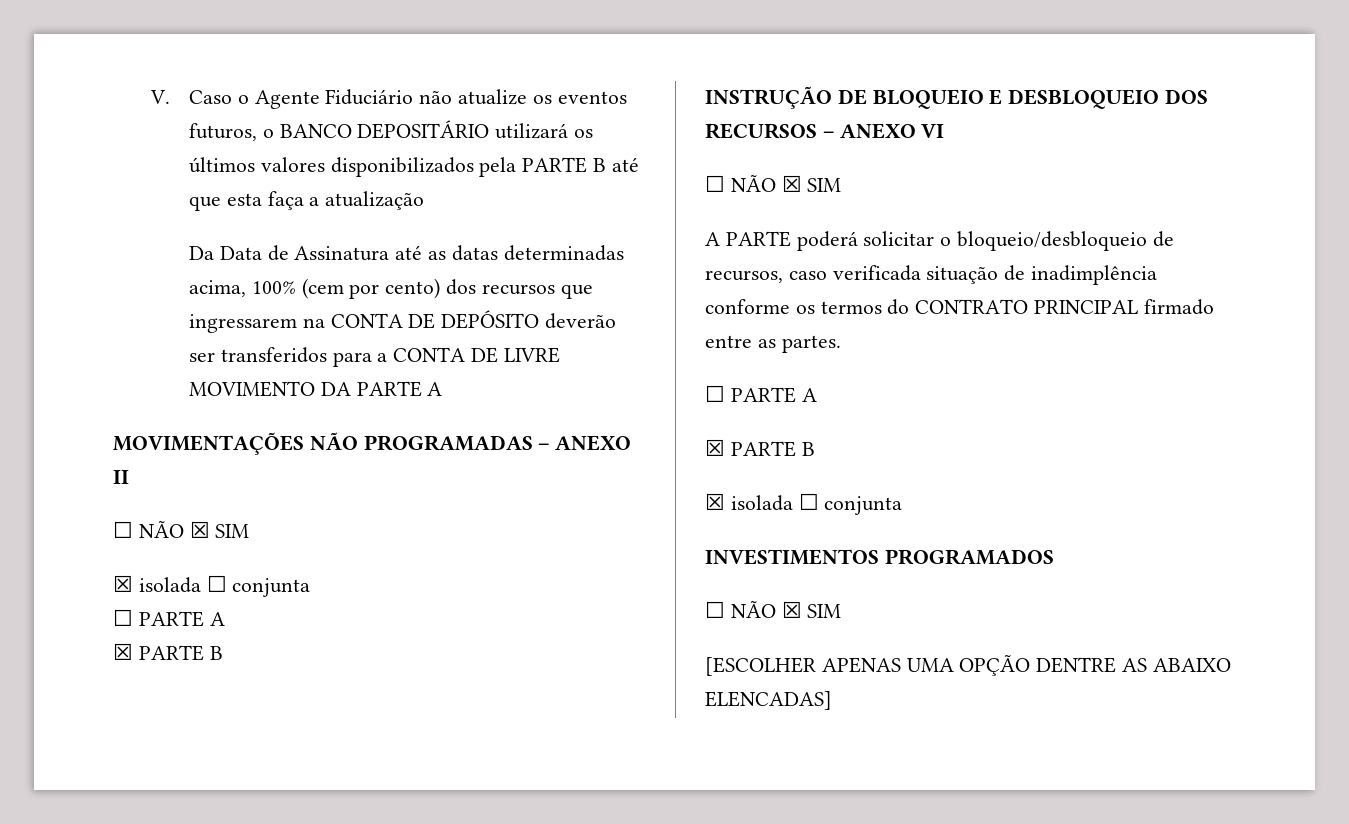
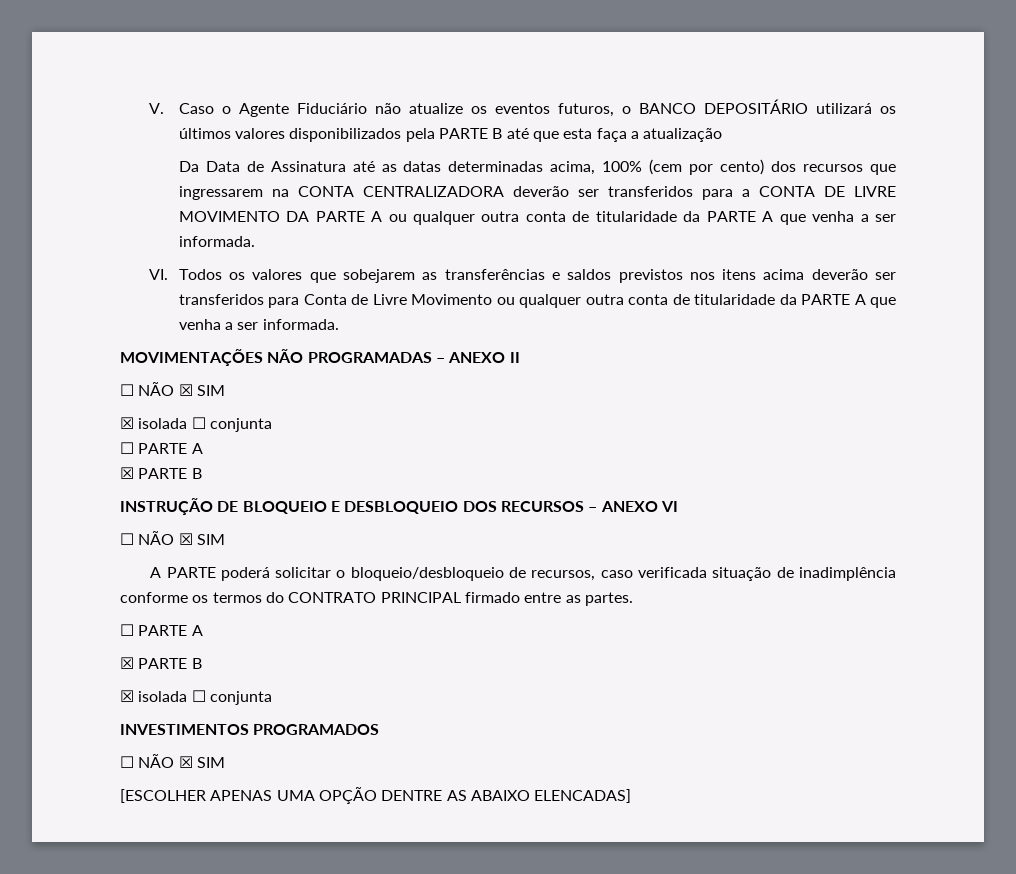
- Da Data de Assinatura até as datas determinadas acima, 100% (cem por cento) dos recursos que ingressarem na CONTA DE DEPÓSITO deverão ser transferidos para a CONTA DE LIVRE MOVIMENTO DA PARTE A
+ Da Data de Assinatura até as datas determinadas acima, 100% (cem por cento) dos recursos que ingressarem na CONTA CENTRALIZADORA deverão ser transferidos para a CONTA DE LIVRE MOVIMENTO DA PARTE A ou qualquer outra conta de titularidade da PARTE A que venha a ser informada.
+ VI. Todos os valores que sobejarem as transferências e saldos previstos nos itens acima deverão ser transferidos para Conta de Livre Movimento ou qualquer outra conta de titularidade da PARTE A que venha a ser informada.

